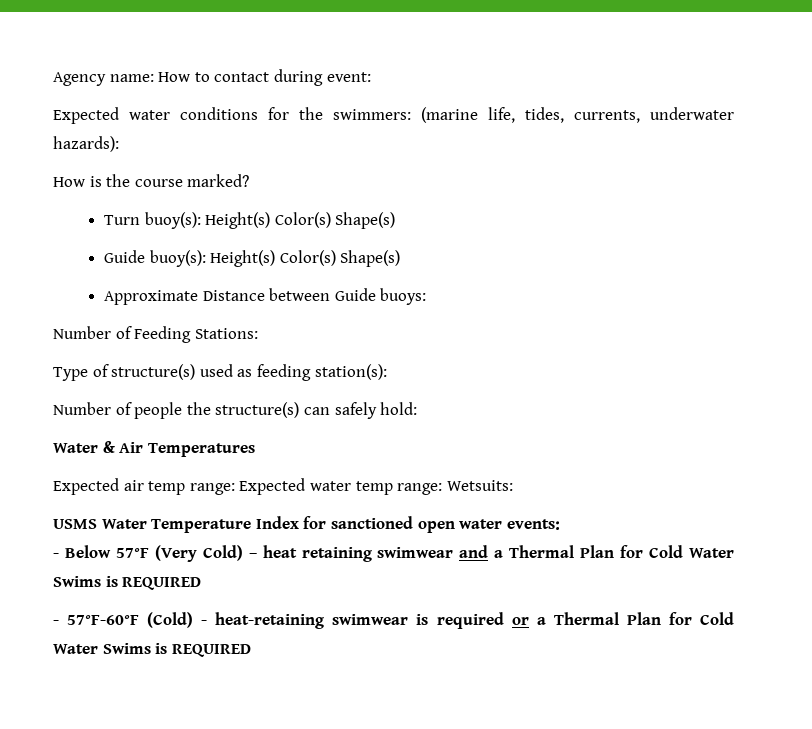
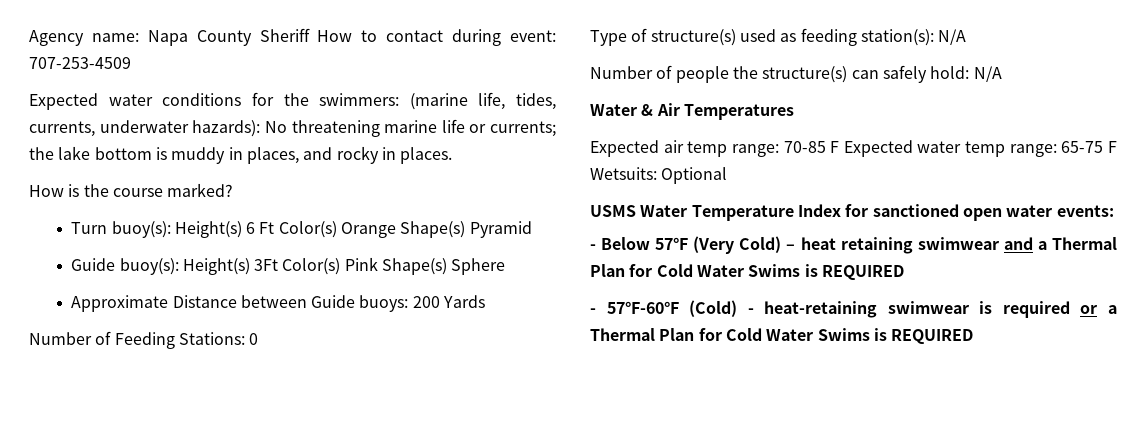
- Agency name: How to contact during event:
+ Agency name: Napa County Sheriff How to contact during event: 707-253-4509
- Expected water conditions for the swimmers: (marine life, tides, currents, underwater hazards):
+ Expected water conditions for the swimmers: (marine life, tides, currents, underwater hazards): No threatening marine life or currents; the lake bottom is muddy in places, and rocky in places.
- Turn buoy(s): Height(s) Color(s) Shape(s)
+ Turn buoy(s): Height(s) 6 Ft Color(s) Orange Shape(s) Pyramid
- Guide buoy(s): Height(s) Color(s) Shape(s)
+ Guide buoy(s): Height(s) 3Ft Color(s) Pink Shape(s) Sphere
- Approximate Distance between Guide buoys:
+ Approximate Distance between Guide buoys: 200 Yards
- Number of Feeding Stations:
+ Number of Feeding Stations: 0
- Type of structure(s) used as feeding station(s):
+ Type of structure(s) used as feeding station(s): N/A
- Number of people the structure(s) can safely hold:
+ Number of people the structure(s) can safely hold: N/A
- Expected air temp range: Expected water temp range: Wetsuits:
+ Expected air temp range: 70-85 F Expected water temp range: 65-75 F Wetsuits: Optional

